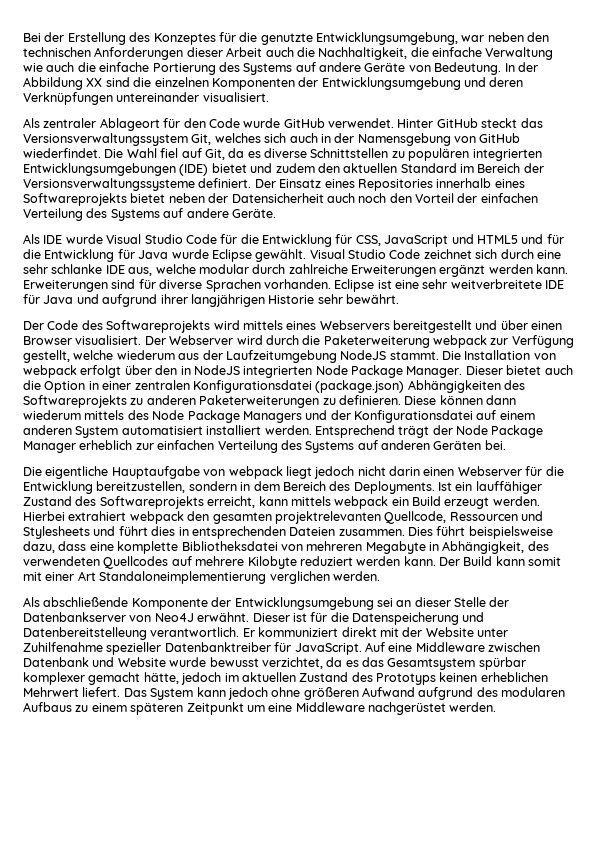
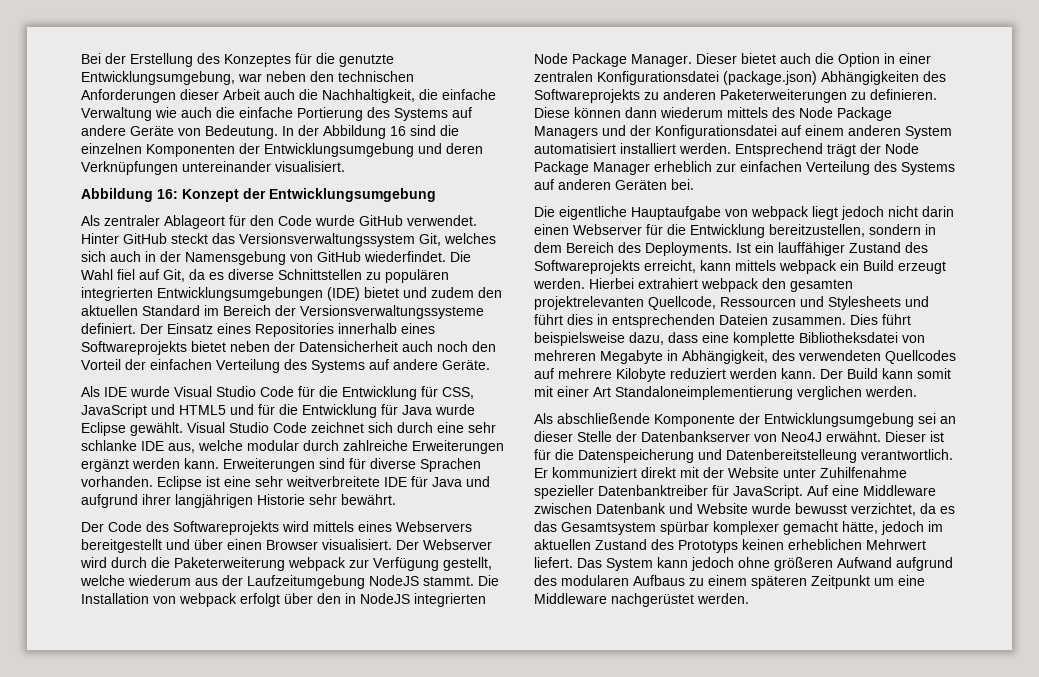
- In der Abbildung XX sind die einzelnen Komponenten der Entwicklungsumgebung und deren Verknüpfungen untereinander visualisiert.
+ In der Abbildung 16 sind die einzelnen Komponenten der Entwicklungsumgebung und deren Verknüpfungen untereinander visualisiert.
+ Abbildung 16: Konzept der Entwicklungsumgebung

